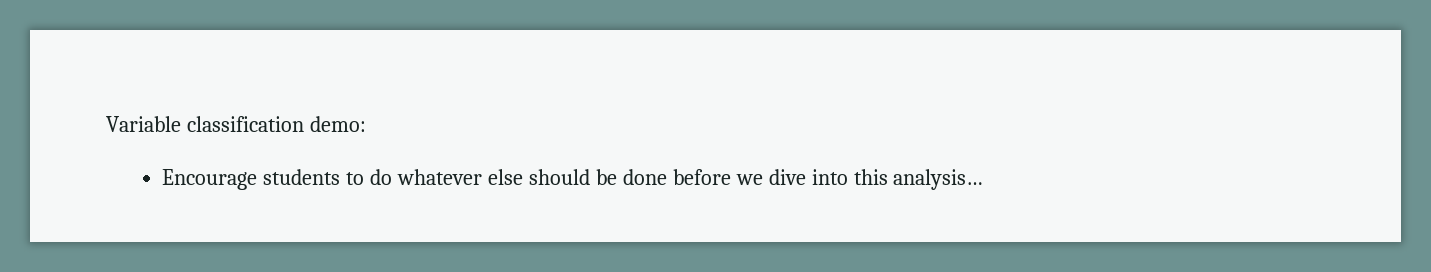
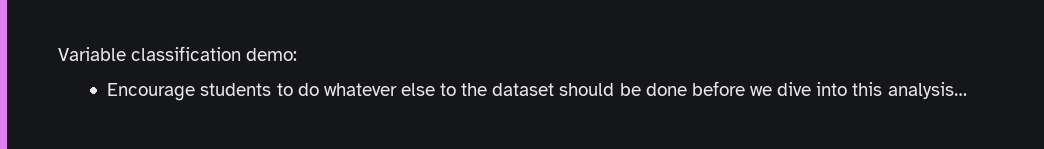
- Encourage students to do whatever else should be done before we dive into this analysis…
+ Encourage students to do whatever else to the dataset should be done before we dive into this analysis…

